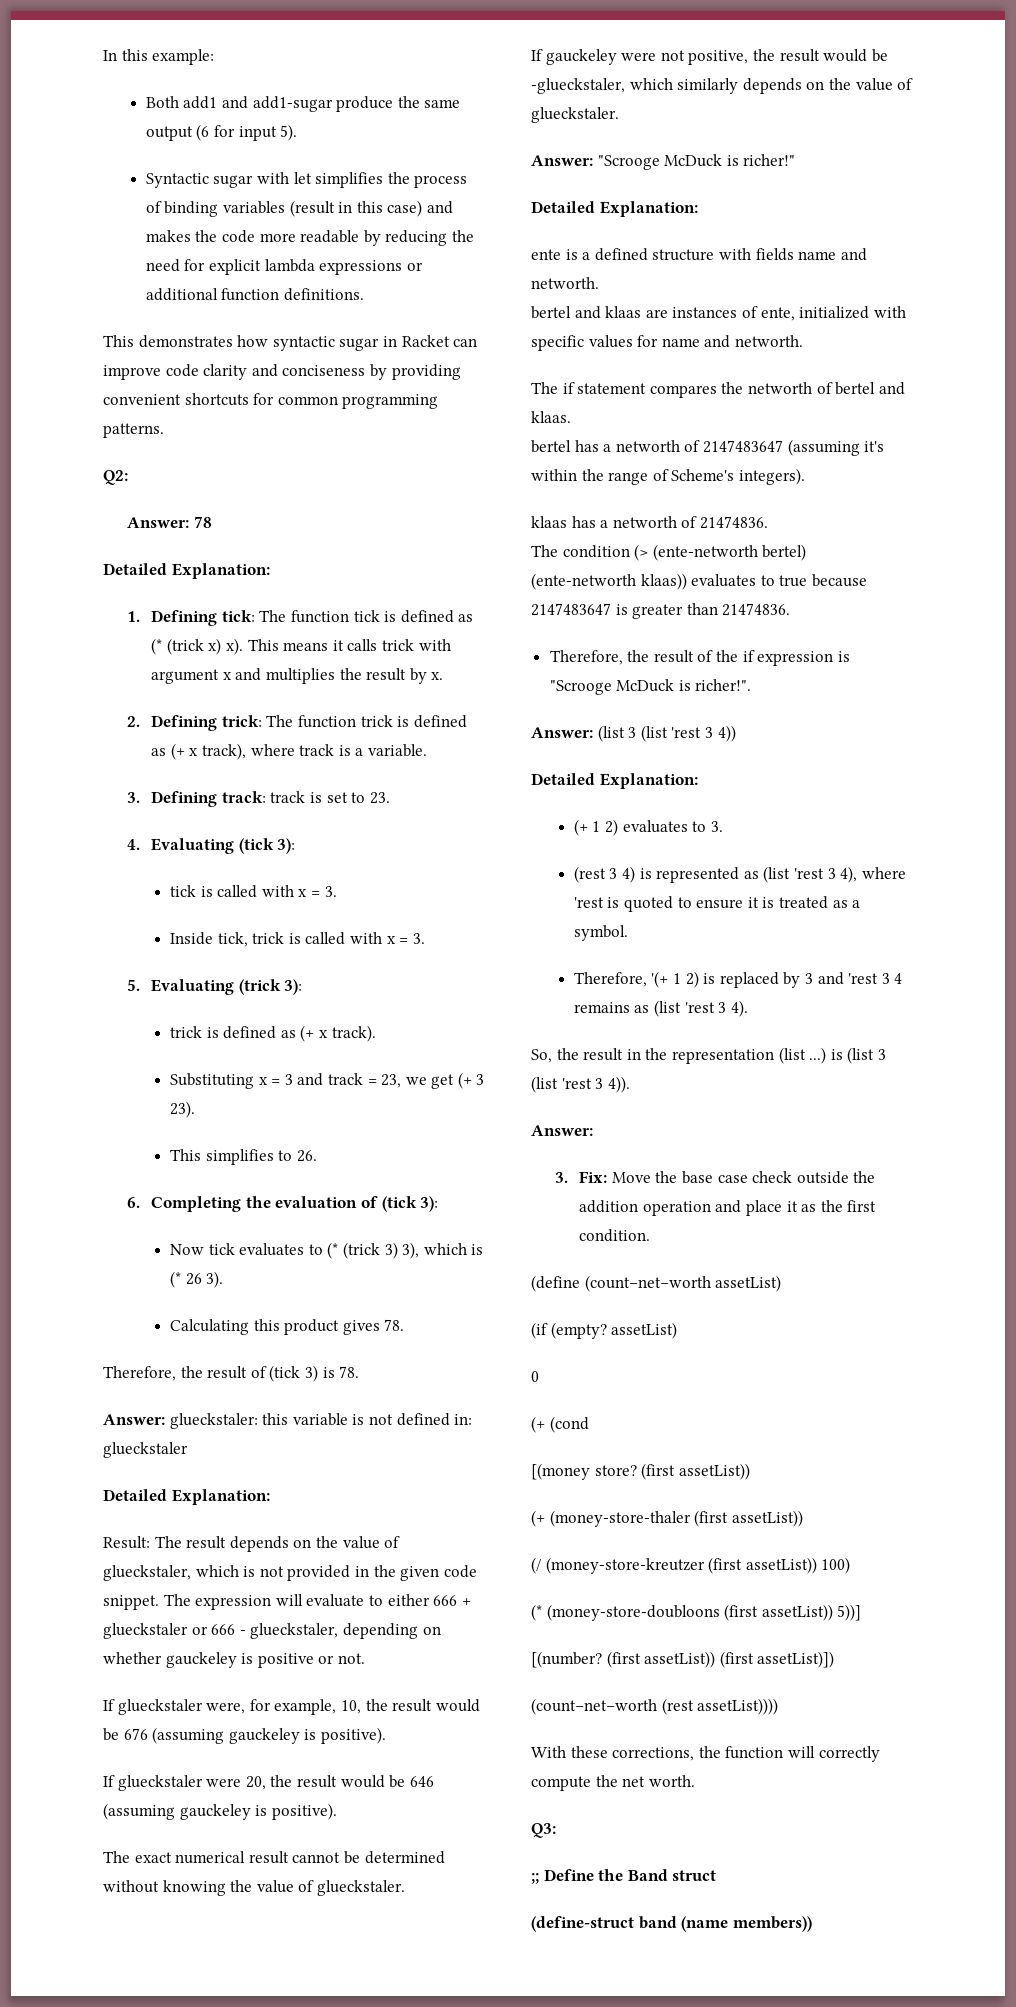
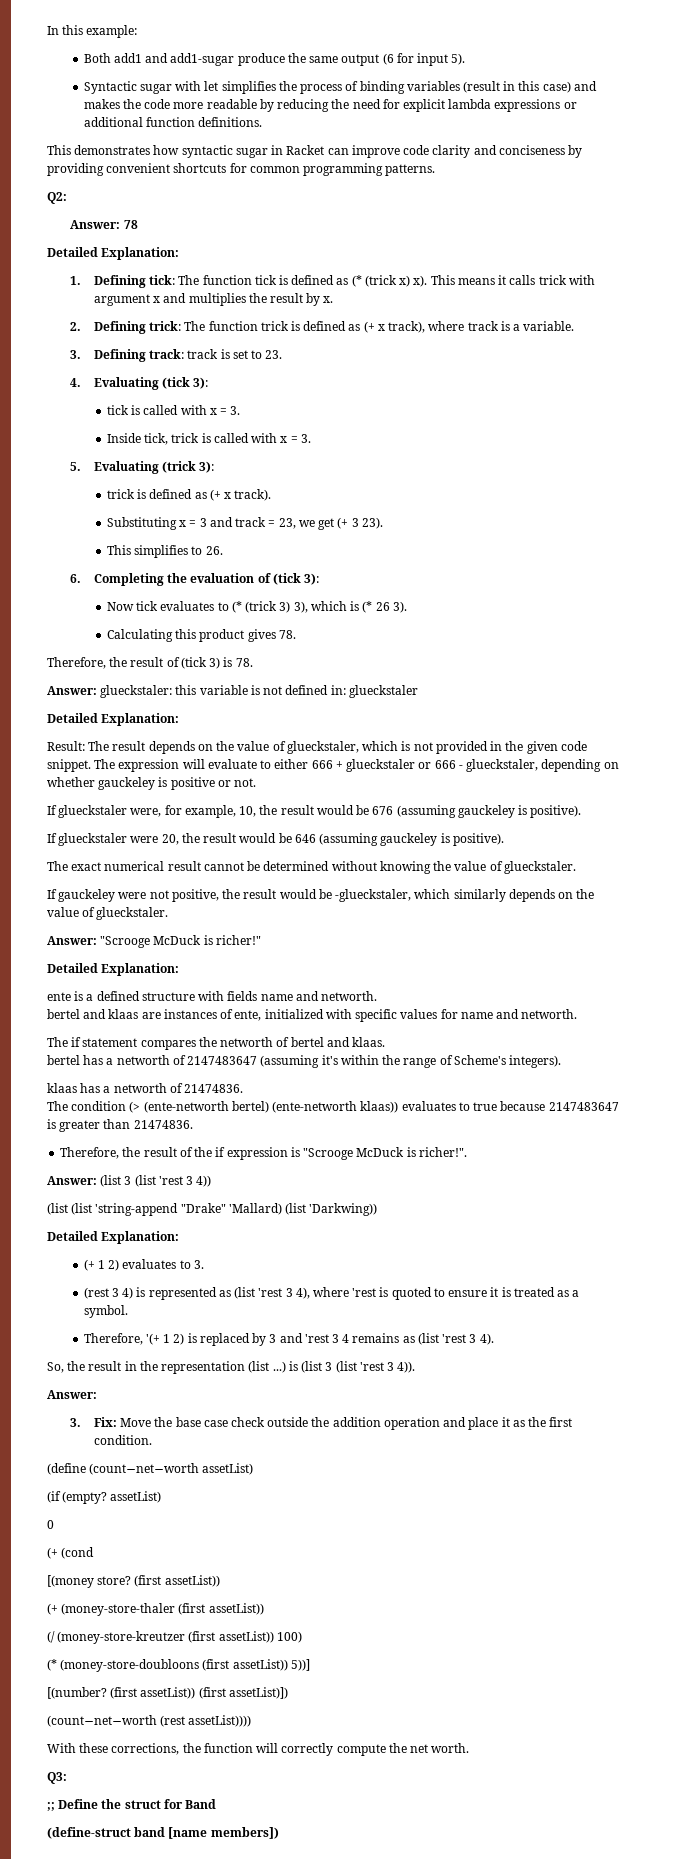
+ (list (list 'string-append "Drake" 'Mallard) (list 'Darkwing))
- ;; Define the Band struct
+ ;; Define the struct for Band
- (define-struct band (name members))
+ (define-struct band [name members])

